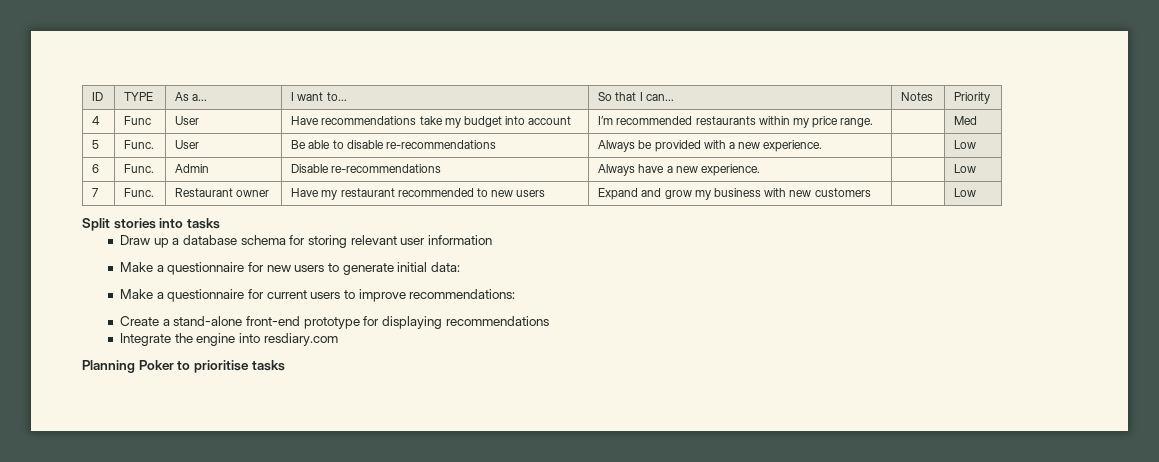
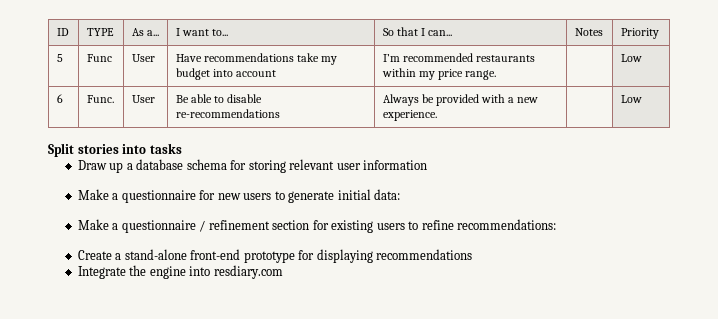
- 4 | Func | User | Have recommendations take my budget into account | I’m recommended restaurants within my price range. | | Med
- 5 | Func. | User | Be able to disable re-recommendations | Always be provided with a new experience. | | Low
+ 5 | Func | User | Have recommendations take my budget into account | I’m recommended restaurants within my price range. | | Low
+ 6 | Func. | User | Be able to disable re-recommendations | Always be provided with a new experience. | | Low
- 6 | Func. | Admin | Disable re-recommendations | Always have a new experience. | | Low
- 7 | Func. | Restaurant owner | Have my restaurant recommended to new users | Expand and grow my business with new customers | | Low
- Make a questionnaire for current users to improve recommendations:
+ Make a questionnaire / refinement section for existing users to refine recommendations:
- Planning Poker to prioritise tasks

